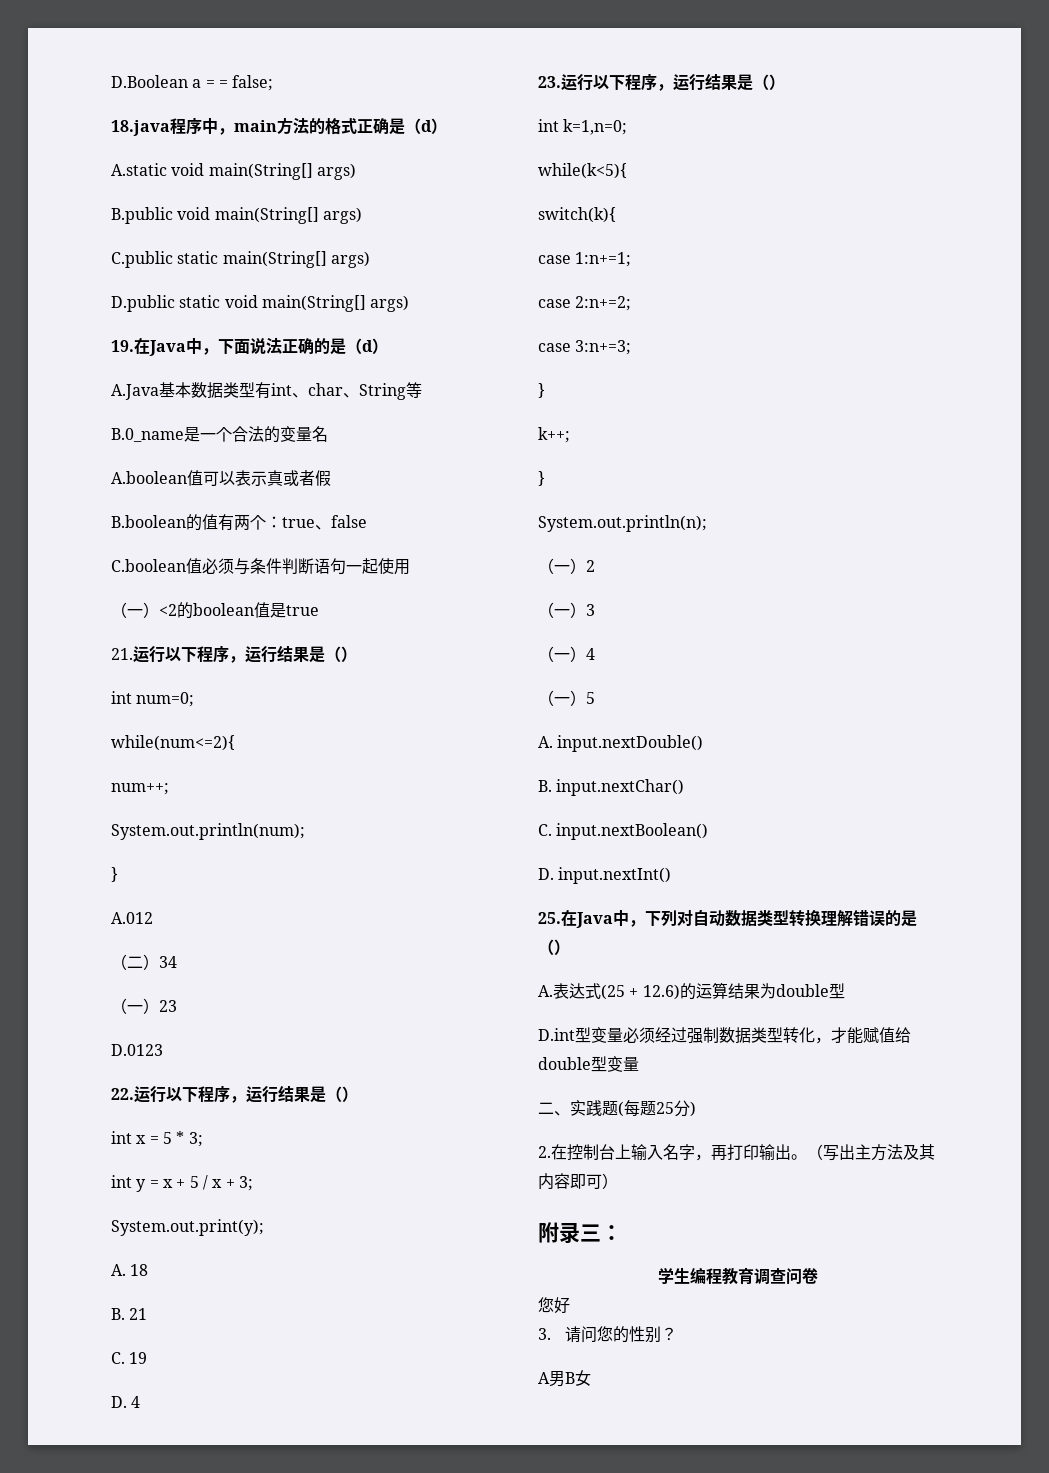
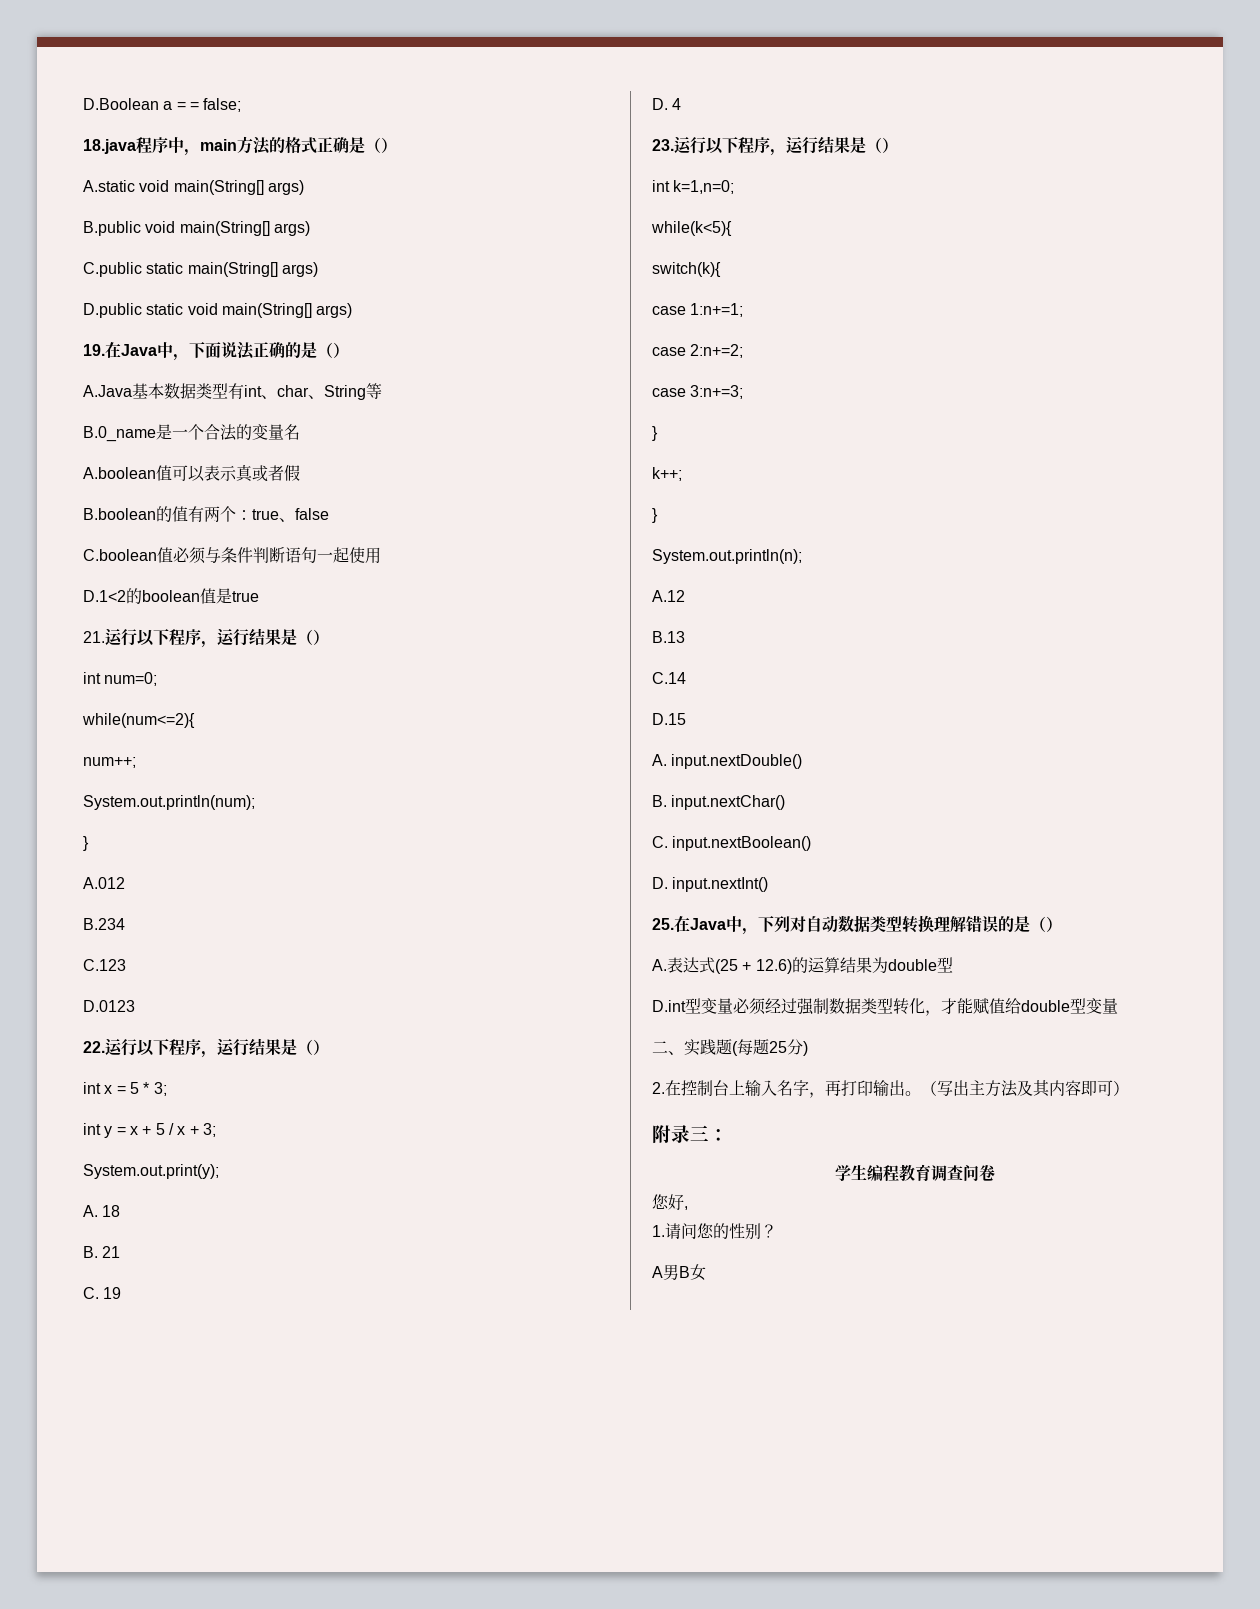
- 18.java程序中，main方法的格式正确是（d）
+ 18.java程序中，main方法的格式正确是（）
- 19.在Java中，下面说法正确的是（d）
+ 19.在Java中，下面说法正确的是（）
- （一）<2的boolean值是true
+ D.1<2的boolean值是true
- （二）34
- （一）23
+ B.234
+ C.123
- （一）2
- （一）3
- （一）4
- （一）5
+ A.12
+ B.13
+ C.14
+ D.15
- 您好
- 3.请问您的性别？
+ 您好,
+ 1.请问您的性别？

